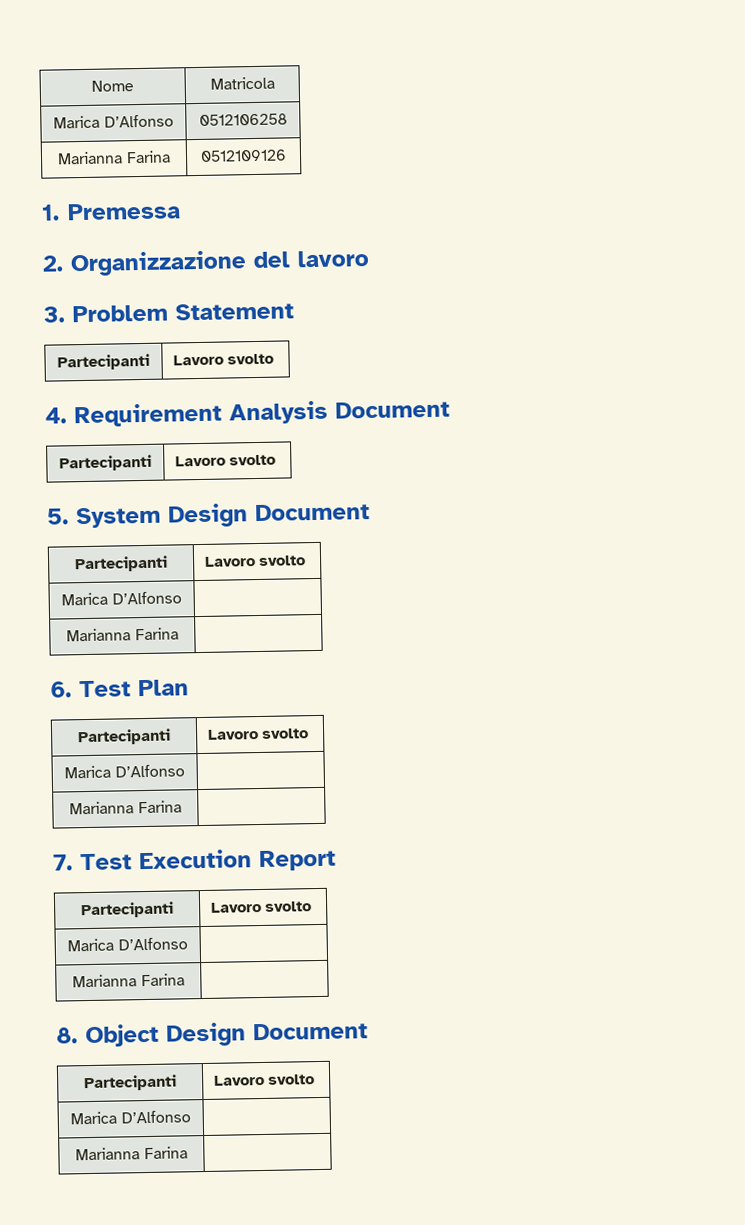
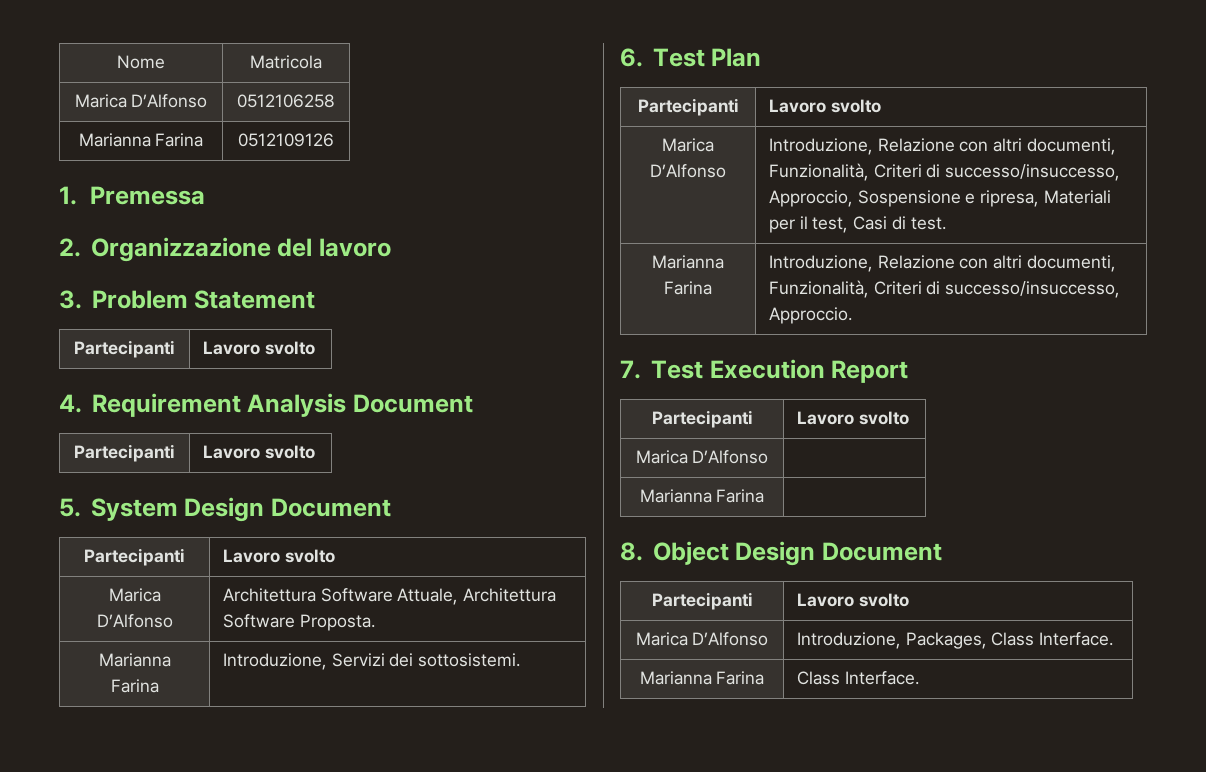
  5. System Design Document
  Partecipanti | Lavoro svolto
- Marica D’Alfonso |
- Marianna Farina |
+ Marica D’Alfonso | Architettura Software Attuale, Architettura Software Proposta.
+ Marianna Farina | Introduzione, Servizi dei sottosistemi.
  6. Test Plan
  Partecipanti | Lavoro svolto
- Marica D’Alfonso |
- Marianna Farina |
+ Marica D’Alfonso | Introduzione, Relazione con altri documenti, Funzionalità, Criteri di successo/insuccesso, Approccio, Sospensione e ripresa, Materiali per il test, Casi di test.
+ Marianna Farina | Introduzione, Relazione con altri documenti, Funzionalità, Criteri di successo/insuccesso, Approccio.
  8. Object Design Document
  Partecipanti | Lavoro svolto
- Marica D’Alfonso |
- Marianna Farina |
+ Marica D’Alfonso | Introduzione, Packages, Class Interface.
+ Marianna Farina | Class Interface.

